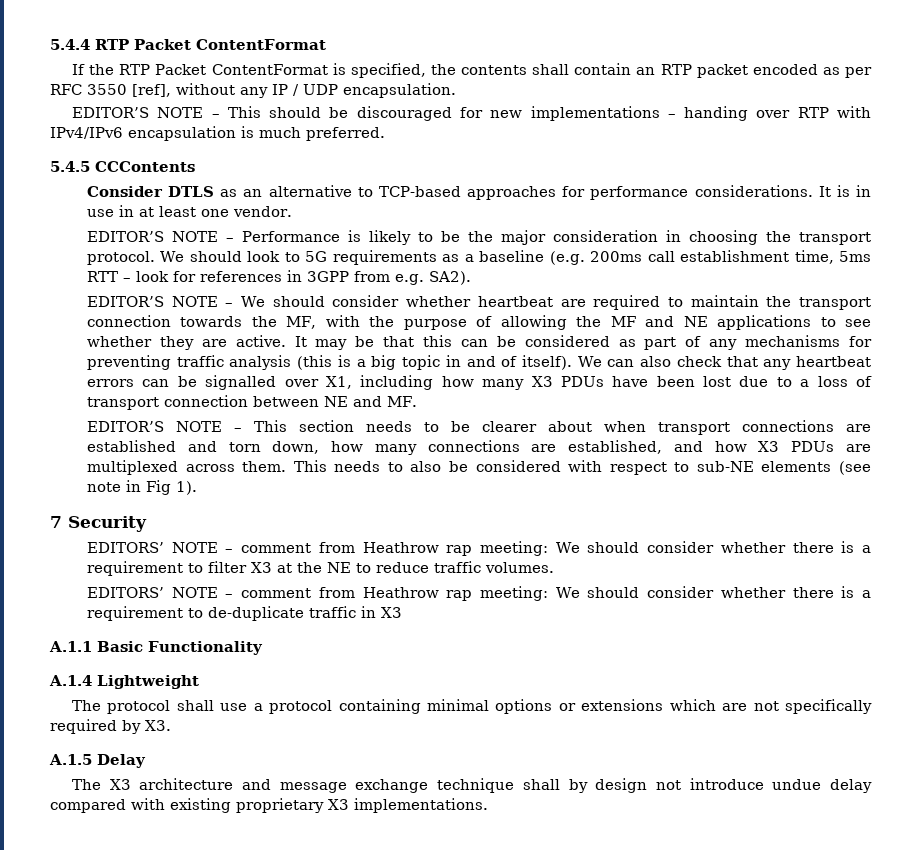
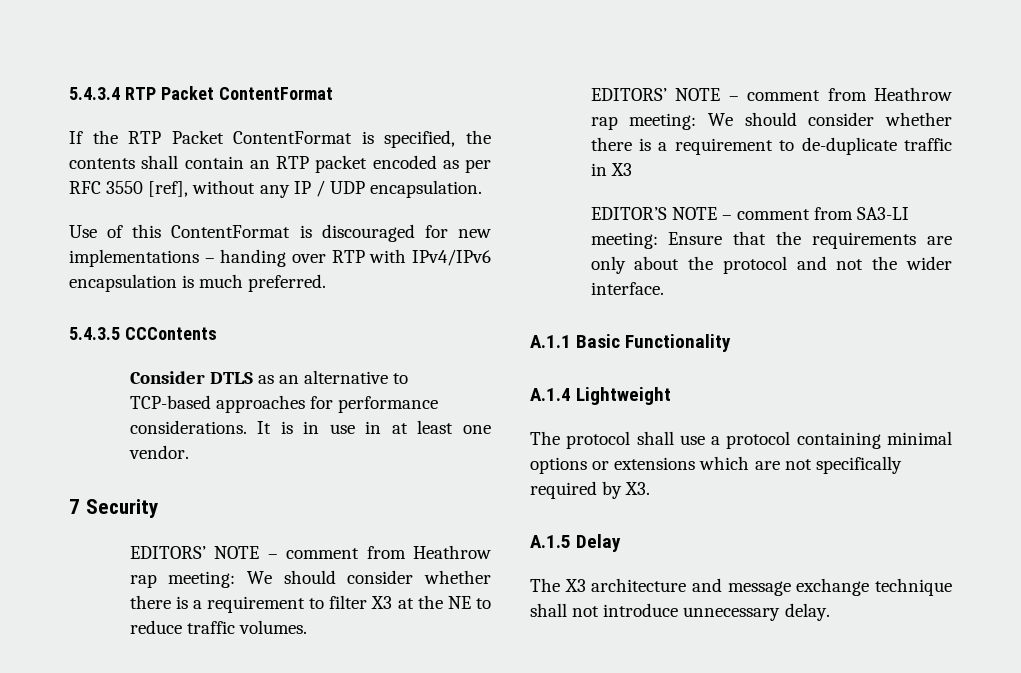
- 5.4.4 RTP Packet ContentFormat
+ 5.4.3.4 RTP Packet ContentFormat
- EDITOR’S NOTE – This should be discouraged for new implementations – handing over RTP with IPv4/IPv6 encapsulation is much preferred.
+ Use of this ContentFormat is discouraged for new implementations – handing over RTP with IPv4/IPv6 encapsulation is much preferred.
- 5.4.5 CCContents
+ 5.4.3.5 CCContents
- EDITOR’S NOTE – Performance is likely to be the major consideration in choosing the transport protocol. We should look to 5G requirements as a baseline (e.g. 200ms call establishment time, 5ms RTT – look for references in 3GPP from e.g. SA2).
- EDITOR’S NOTE – We should consider whether heartbeat are required to maintain the transport connection towards the MF, with the purpose of allowing the MF and NE applications to see whether they are active. It may be that this can be considered as part of any mechanisms for preventing traffic analysis (this is a big topic in and of itself). We can also check that any heartbeat errors can be signalled over X1, including how many X3 PDUs have been lost due to a loss of transport connection between NE and MF.
- EDITOR’S NOTE – This section needs to be clearer about when transport connections are established and torn down, how many connections are established, and how X3 PDUs are multiplexed across them. This needs to also be considered with respect to sub-NE elements (see note in Fig 1).
+ EDITOR’S NOTE – comment from SA3-LI meeting: Ensure that the requirements are only about the protocol and not the wider interface.
- The X3 architecture and message exchange technique shall by design not introduce undue delay compared with existing proprietary X3 implementations.
+ The X3 architecture and message exchange technique shall not introduce unnecessary delay.

